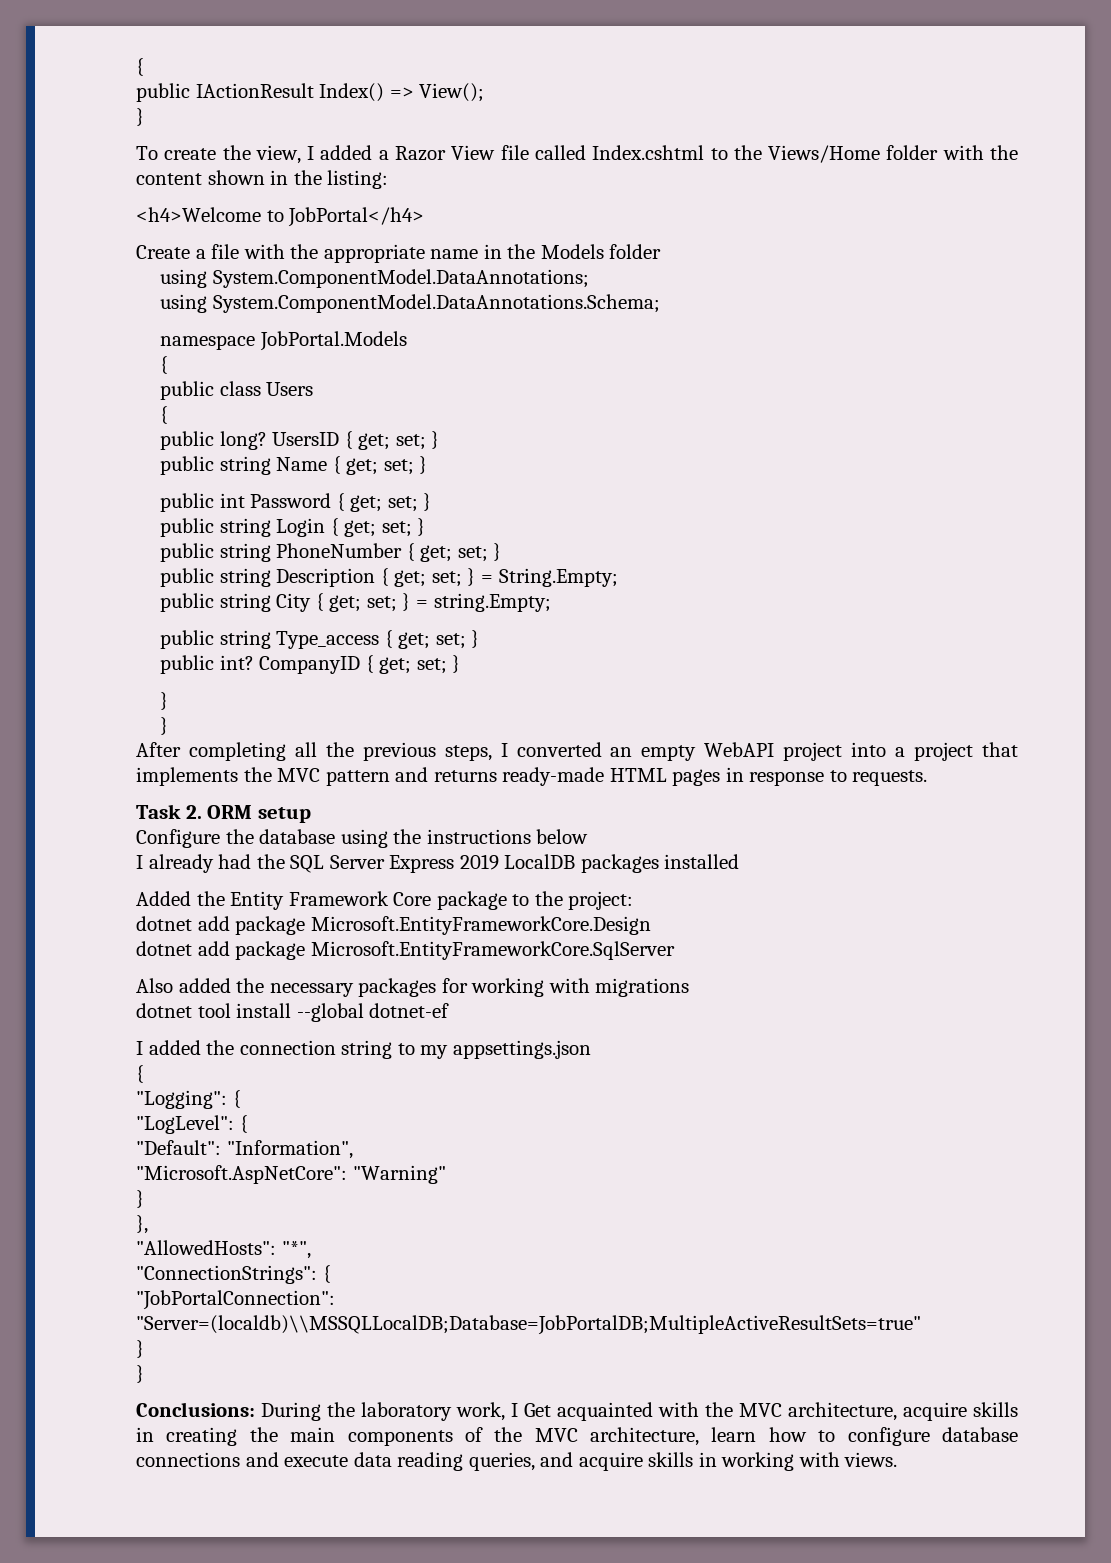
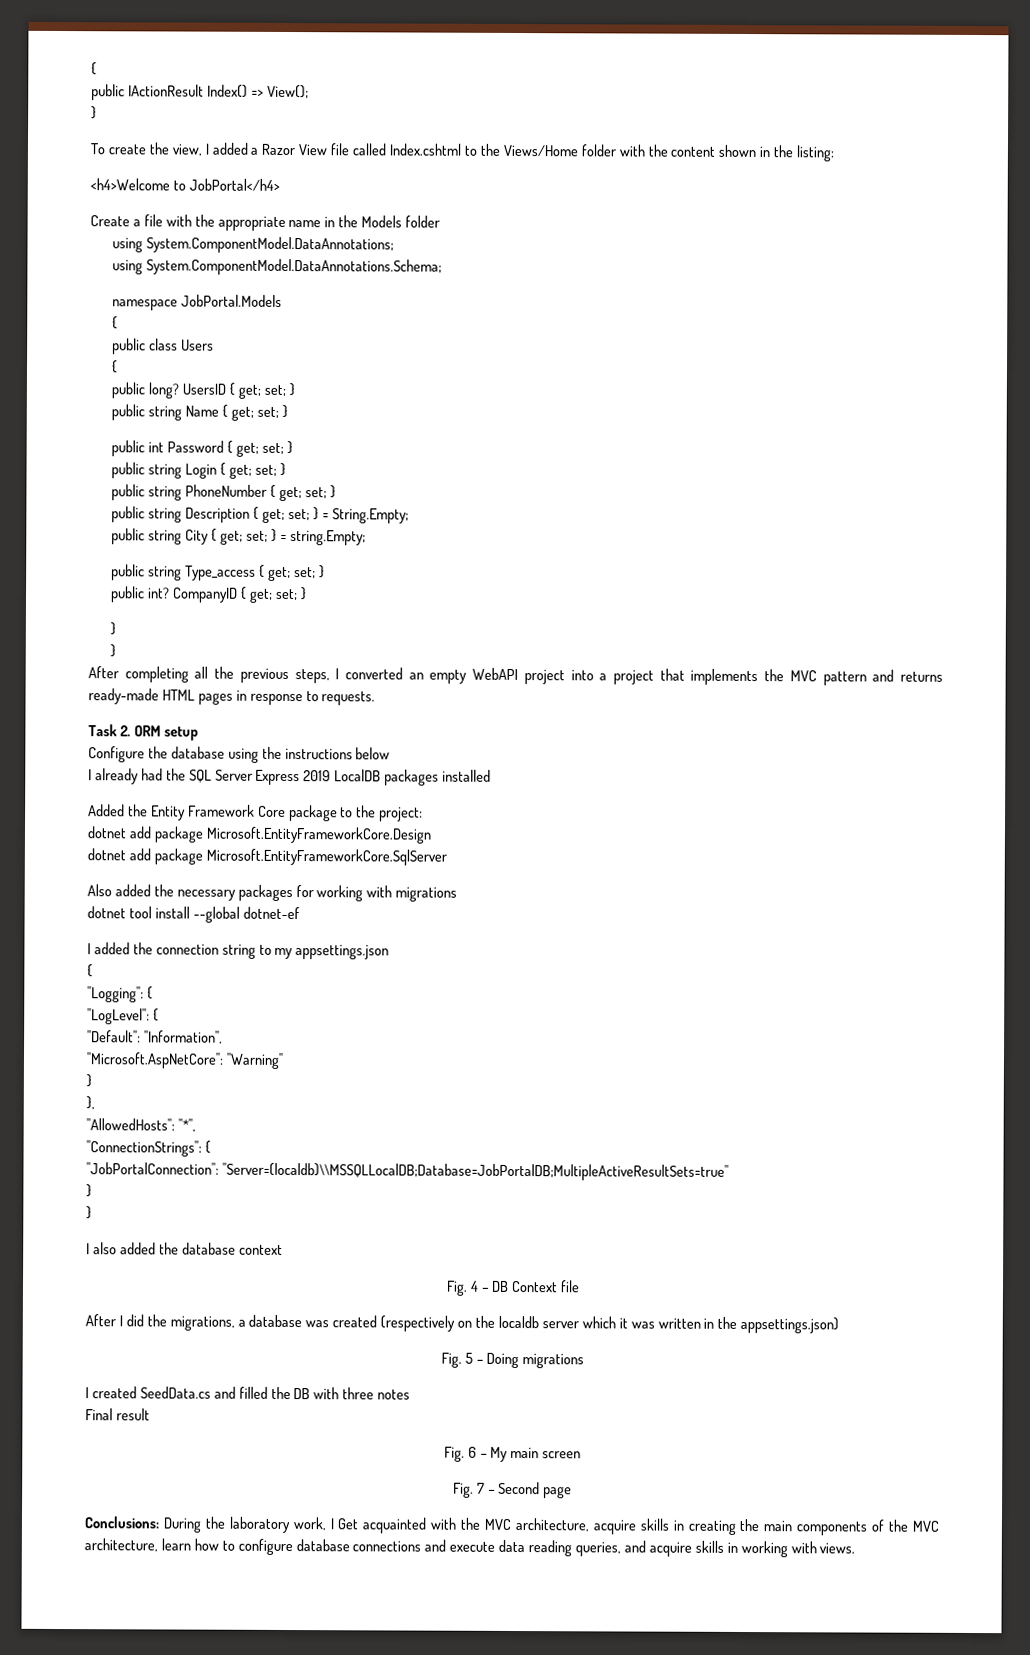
+ I also added the database context
+ Fig. 4 – DB Context file
+ After I did the migrations, a database was created (respectively on the localdb server which it was written in the appsettings.json)
+ Fig. 5 – Doing migrations
+ I created SeedData.cs and filled the DB with three notes
+ Final result
+ Fig. 6 – My main screen
+ Fig. 7 – Second page

